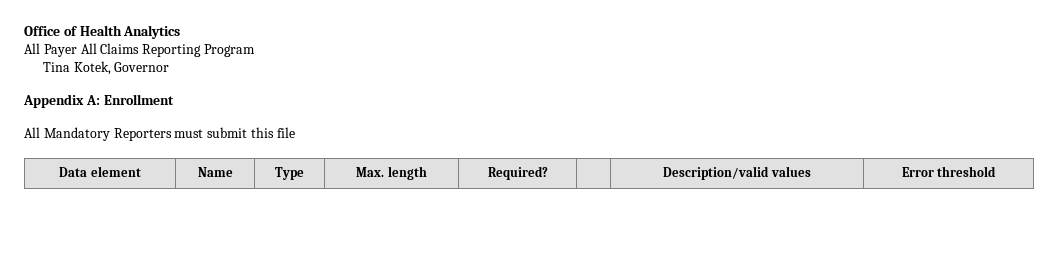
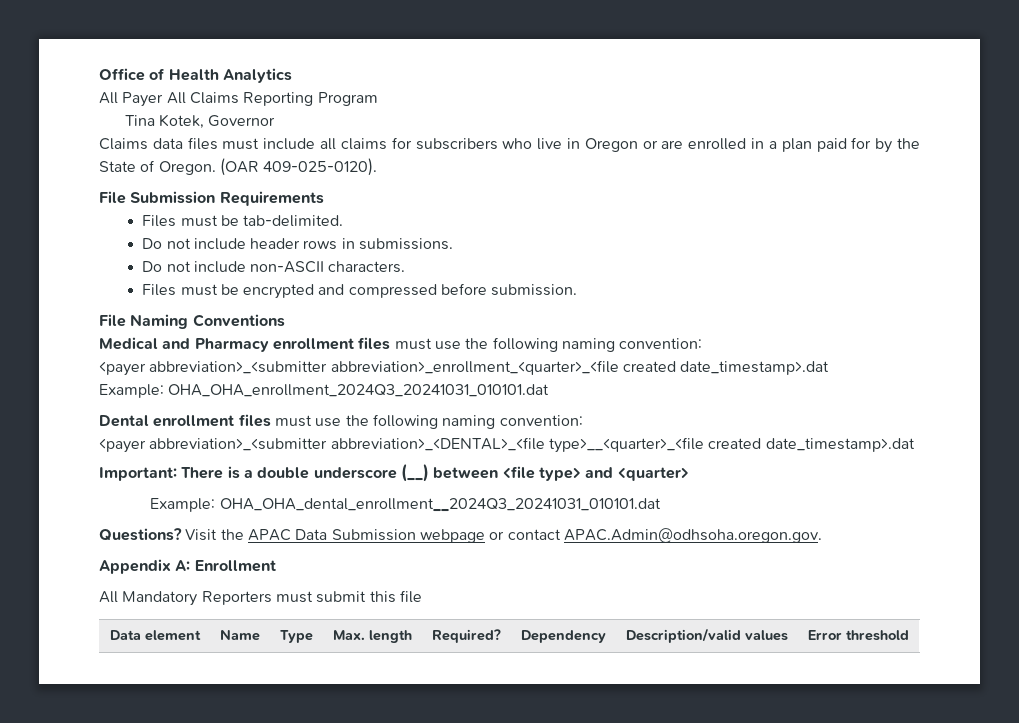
+ Claims data files must include all claims for subscribers who live in Oregon or are enrolled in a plan paid for by the State of Oregon. (OAR 409-025-0120).
+ File Submission Requirements
+ Files must be tab-delimited.
+ Do not include header rows in submissions.
+ Do not include non-ASCII characters.
+ Files must be encrypted and compressed before submission.
+ File Naming Conventions
+ Medical and Pharmacy enrollment files must use the following naming convention:
+ <payer abbreviation>_<submitter abbreviation>_enrollment_<quarter>_<file created date_timestamp>.dat
+ Example: OHA_OHA_enrollment_2024Q3_20241031_010101.dat
+ Dental enrollment files must use the following naming convention:
+ <payer abbreviation>_<submitter abbreviation>_<DENTAL>_<file type>__<quarter>_<file created date_timestamp>.dat
+ Important: There is a double underscore (__) between <file type> and <quarter>
+ Example: OHA_OHA_dental_enrollment__2024Q3_20241031_010101.dat
+ Questions? Visit the APAC Data Submission webpage or contact APAC.Admin@odhsoha.oregon.gov.
- Data element | Name | Type | Max. length | Required? | | Description/valid values | Error threshold
+ Data element | Name | Type | Max. length | Required? | Dependency | Description/valid values | Error threshold

